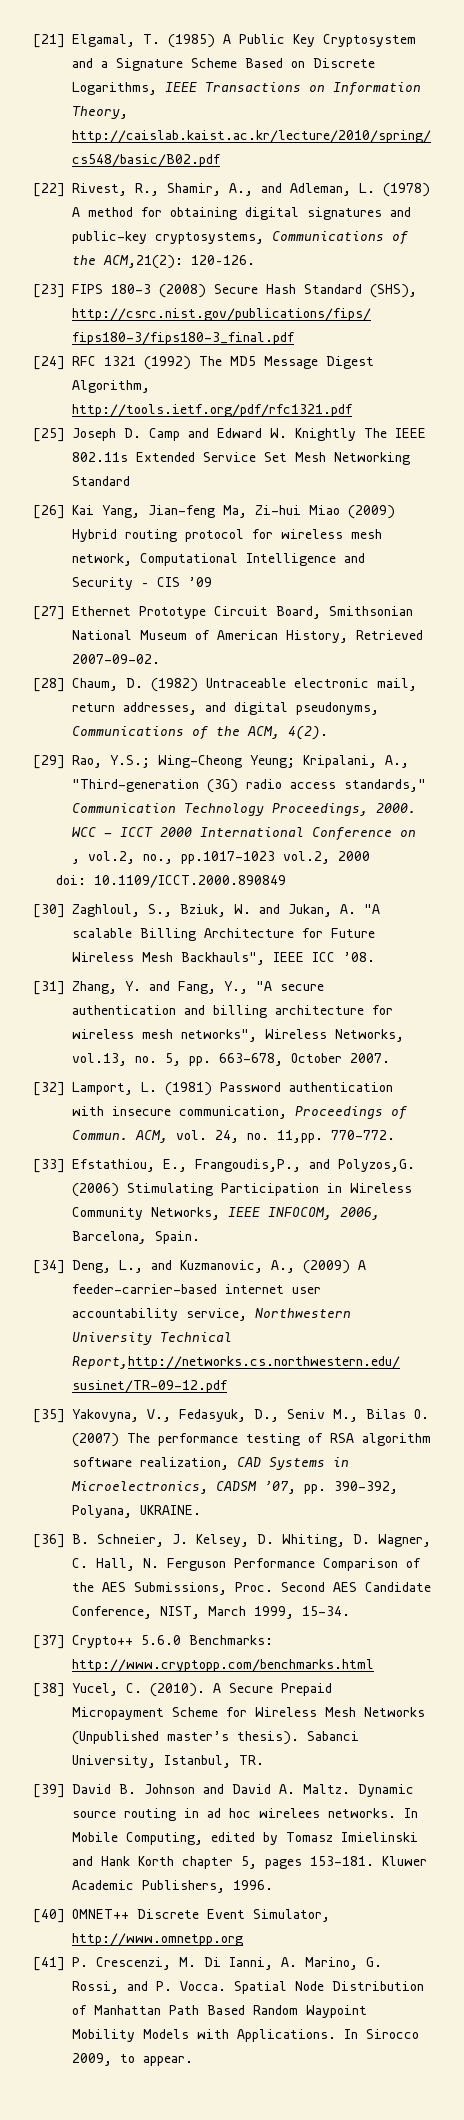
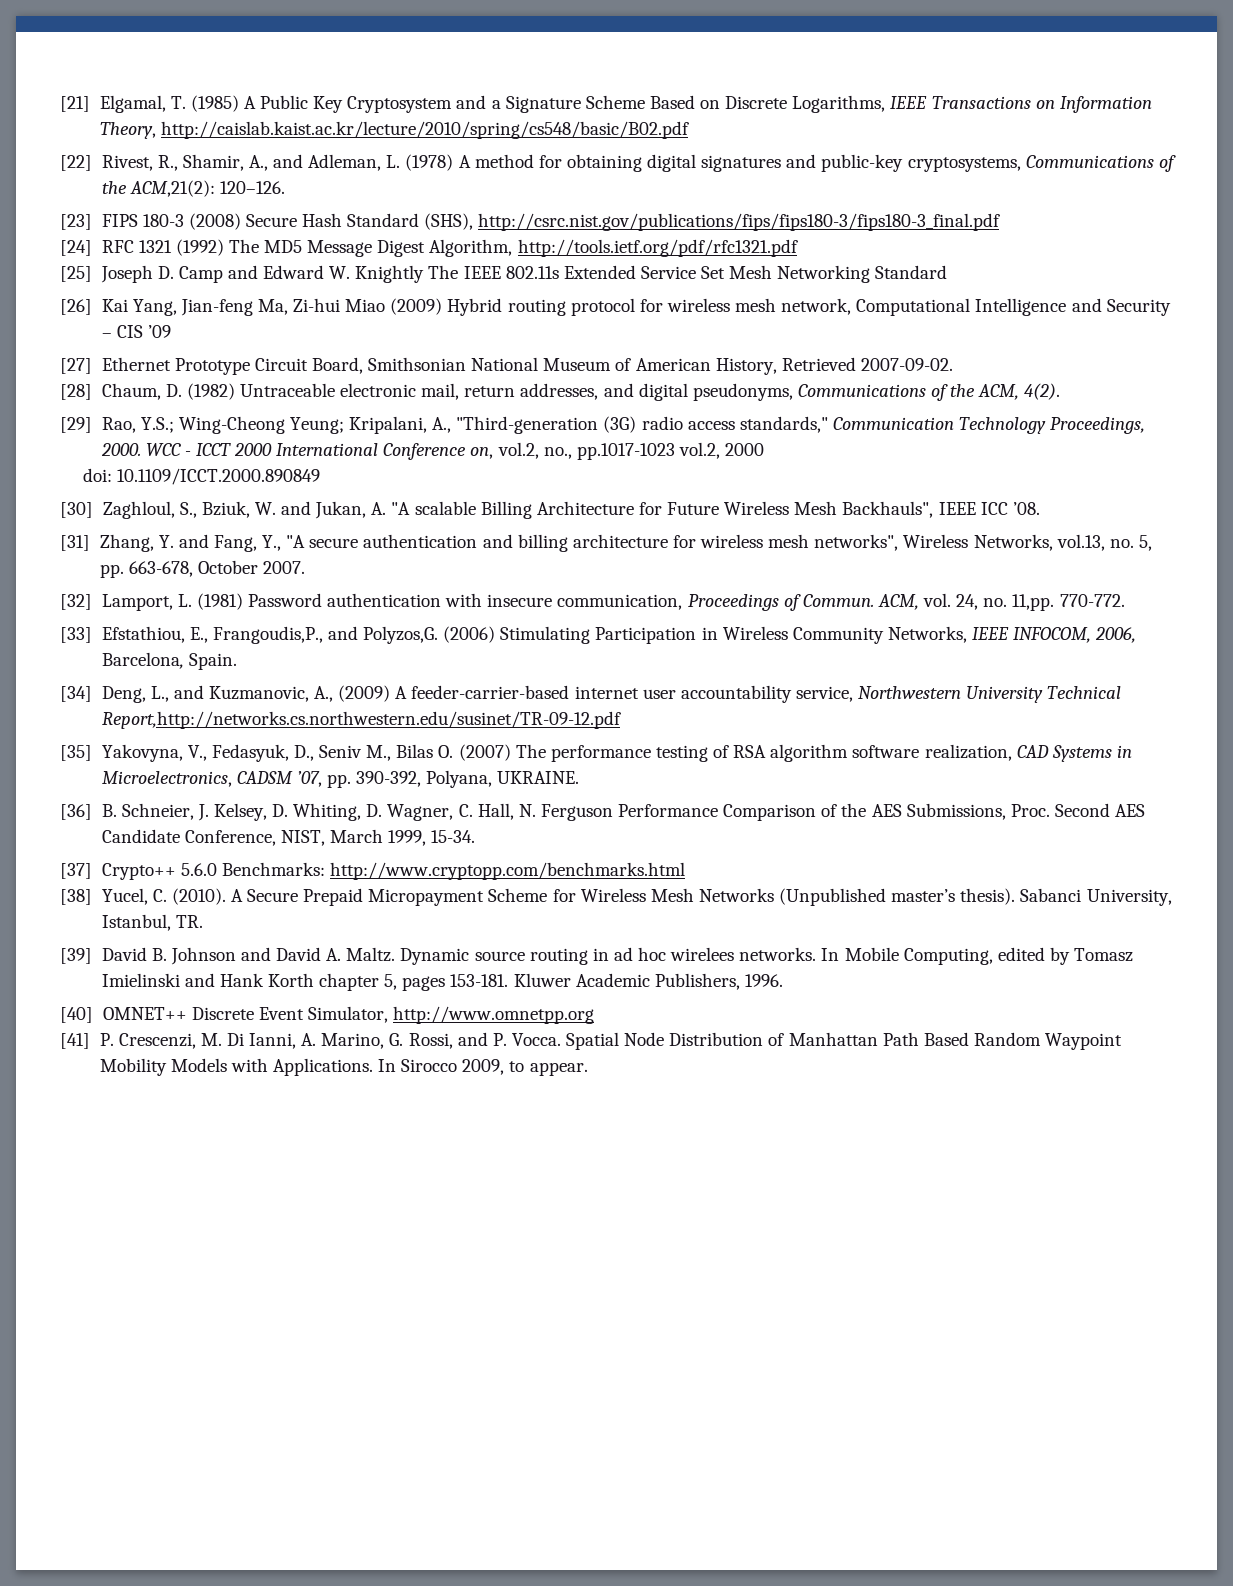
- WCC - ICCT 2000 International Conference on , vol.2, no., pp.1017-1023 vol.2, 2000
+ WCC - ICCT 2000 International Conference on, vol.2, no., pp.1017-1023 vol.2, 2000

